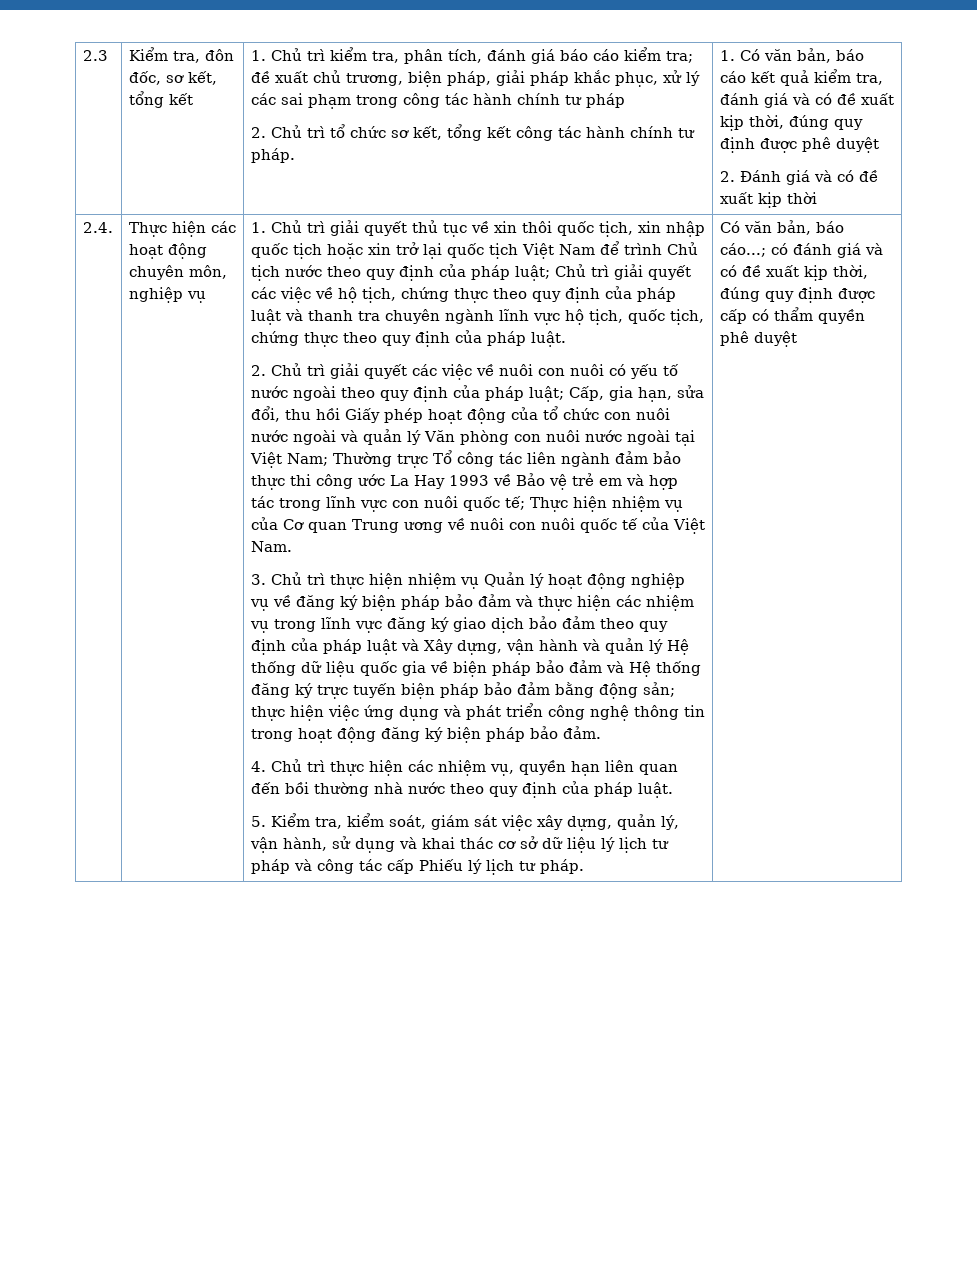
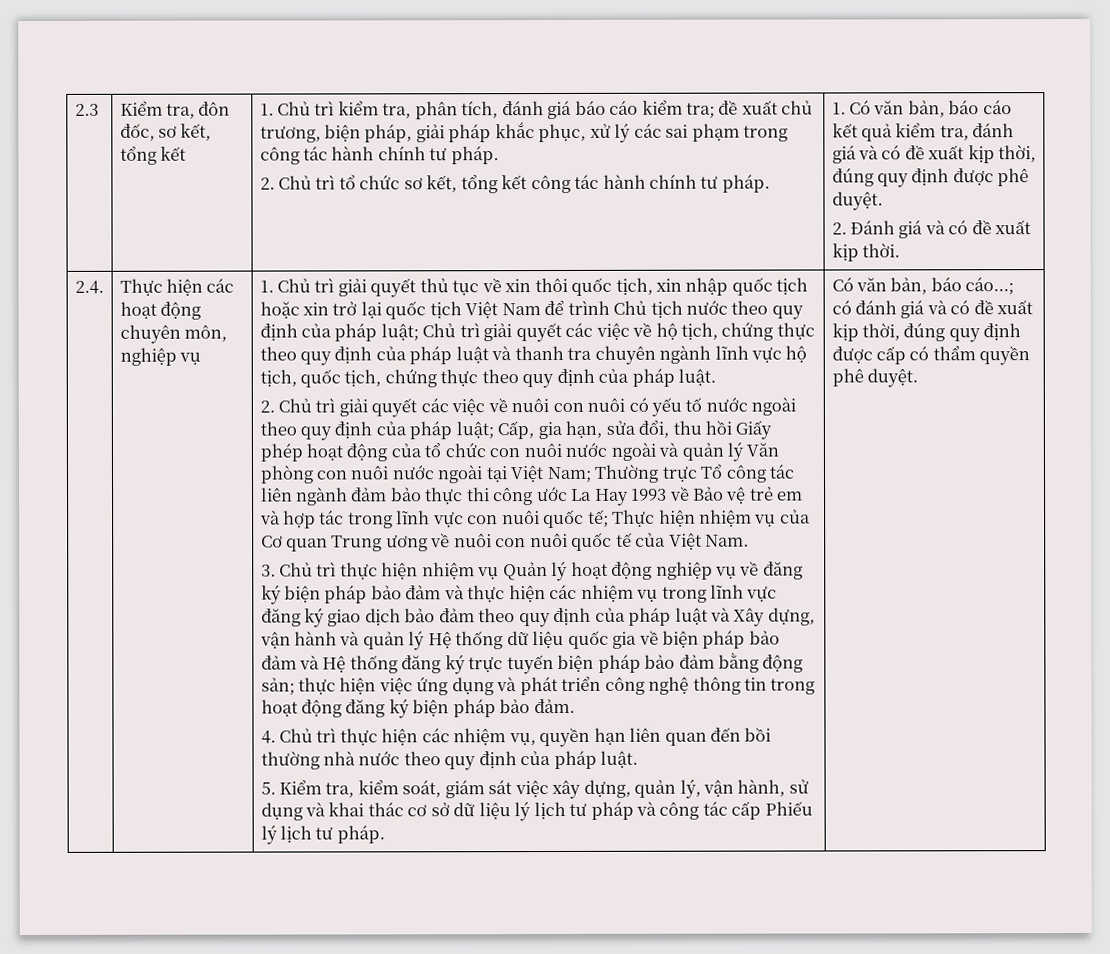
- 1. Chủ trì kiểm tra, phân tích, đánh giá báo cáo kiểm tra; đề xuất chủ trương, biện pháp, giải pháp khắc phục, xử lý các sai phạm trong công tác hành chính tư pháp
+ 1. Chủ trì kiểm tra, phân tích, đánh giá báo cáo kiểm tra; đề xuất chủ trương, biện pháp, giải pháp khắc phục, xử lý các sai phạm trong công tác hành chính tư pháp.
- 1. Có văn bản, báo cáo kết quả kiểm tra, đánh giá và có đề xuất kịp thời, đúng quy định được phê duyệt
+ 1. Có văn bản, báo cáo kết quả kiểm tra, đánh giá và có đề xuất kịp thời, đúng quy định được phê duyệt.
- 2. Đánh giá và có đề xuất kịp thời
+ 2. Đánh giá và có đề xuất kịp thời.
- Có văn bản, báo cáo...; có đánh giá và có đề xuất kịp thời, đúng quy định được cấp có thẩm quyền phê duyệt
+ Có văn bản, báo cáo...; có đánh giá và có đề xuất kịp thời, đúng quy định được cấp có thẩm quyền phê duyệt.

